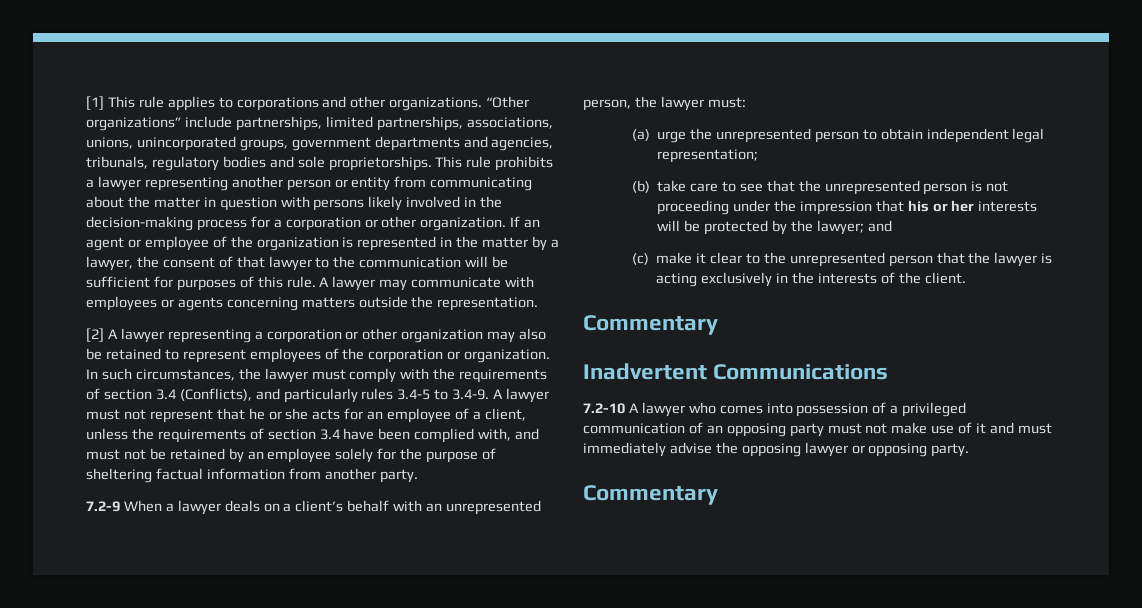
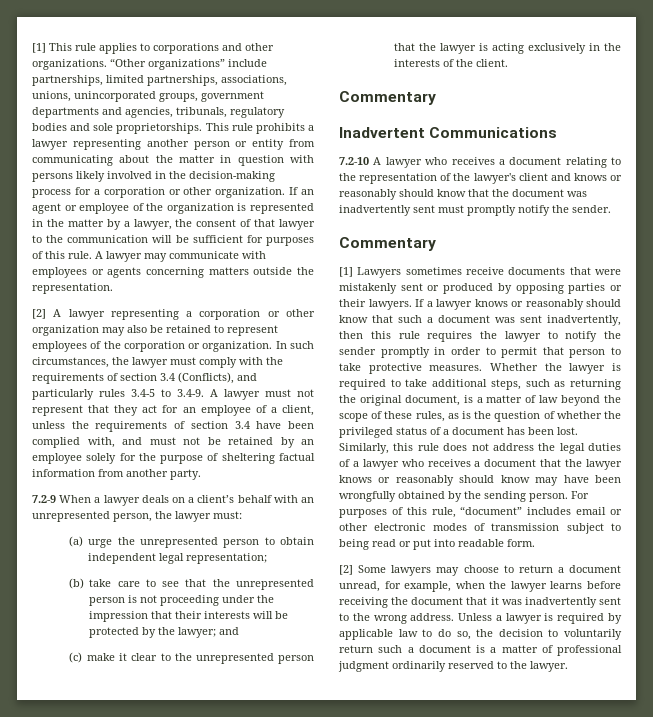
- In such circumstances, the lawyer must comply with the requirements of section 3.4 (Conflicts), and particularly rules 3.4-5 to 3.4-9. A lawyer must not represent that he or she acts for an employee of a client, unless the requirements of section 3.4 have been complied with, and must not be retained by an employee solely for the purpose of sheltering factual information from another party.
+ In such circumstances, the lawyer must comply with the requirements of section 3.4 (Conflicts), and particularly rules 3.4-5 to 3.4-9. A lawyer must not represent that they act for an employee of a client, unless the requirements of section 3.4 have been complied with, and must not be retained by an employee solely for the purpose of sheltering factual information from another party.
- (b) take care to see that the unrepresented person is not proceeding under the impression that his or her interests will be protected by the lawyer; and
+ (b) take care to see that the unrepresented person is not proceeding under the impression that their interests will be protected by the lawyer; and
- 7.2-10 A lawyer who comes into possession of a privileged communication of an opposing party must not make use of it and must immediately advise the opposing lawyer or opposing party.
+ 7.2-10 A lawyer who receives a document relating to the representation of the lawyer's client and knows or reasonably should know that the document was inadvertently sent must promptly notify the sender.
  Commentary
+ [1] Lawyers sometimes receive documents that were mistakenly sent or produced by opposing parties or their lawyers. If a lawyer knows or reasonably should know that such a document was sent inadvertently, then this rule requires the lawyer to notify the sender promptly in order to permit that person to take protective measures. Whether the lawyer is required to take additional steps, such as returning the original document, is a matter of law beyond the scope of these rules, as is the question of whether the privileged status of a document has been lost. Similarly, this rule does not address the legal duties of a lawyer who receives a document that the lawyer knows or reasonably should know may have been wrongfully obtained by the sending person. For purposes of this rule, “document” includes email or other electronic modes of transmission subject to being read or put into readable form.
+ [2] Some lawyers may choose to return a document unread, for example, when the lawyer learns before receiving the document that it was inadvertently sent to the wrong address. Unless a lawyer is required by applicable law to do so, the decision to voluntarily return such a document is a matter of professional judgment ordinarily reserved to the lawyer.

